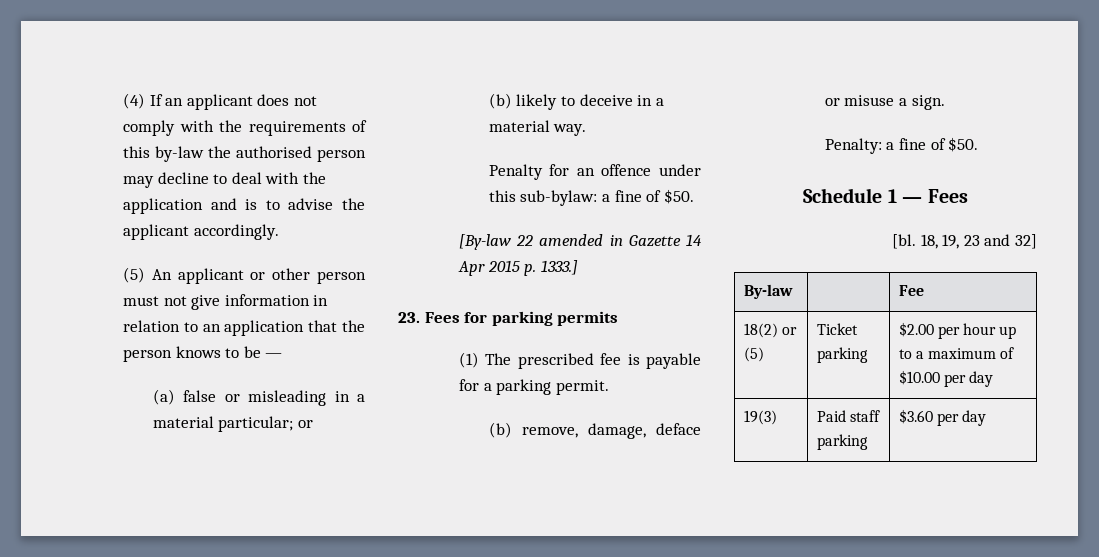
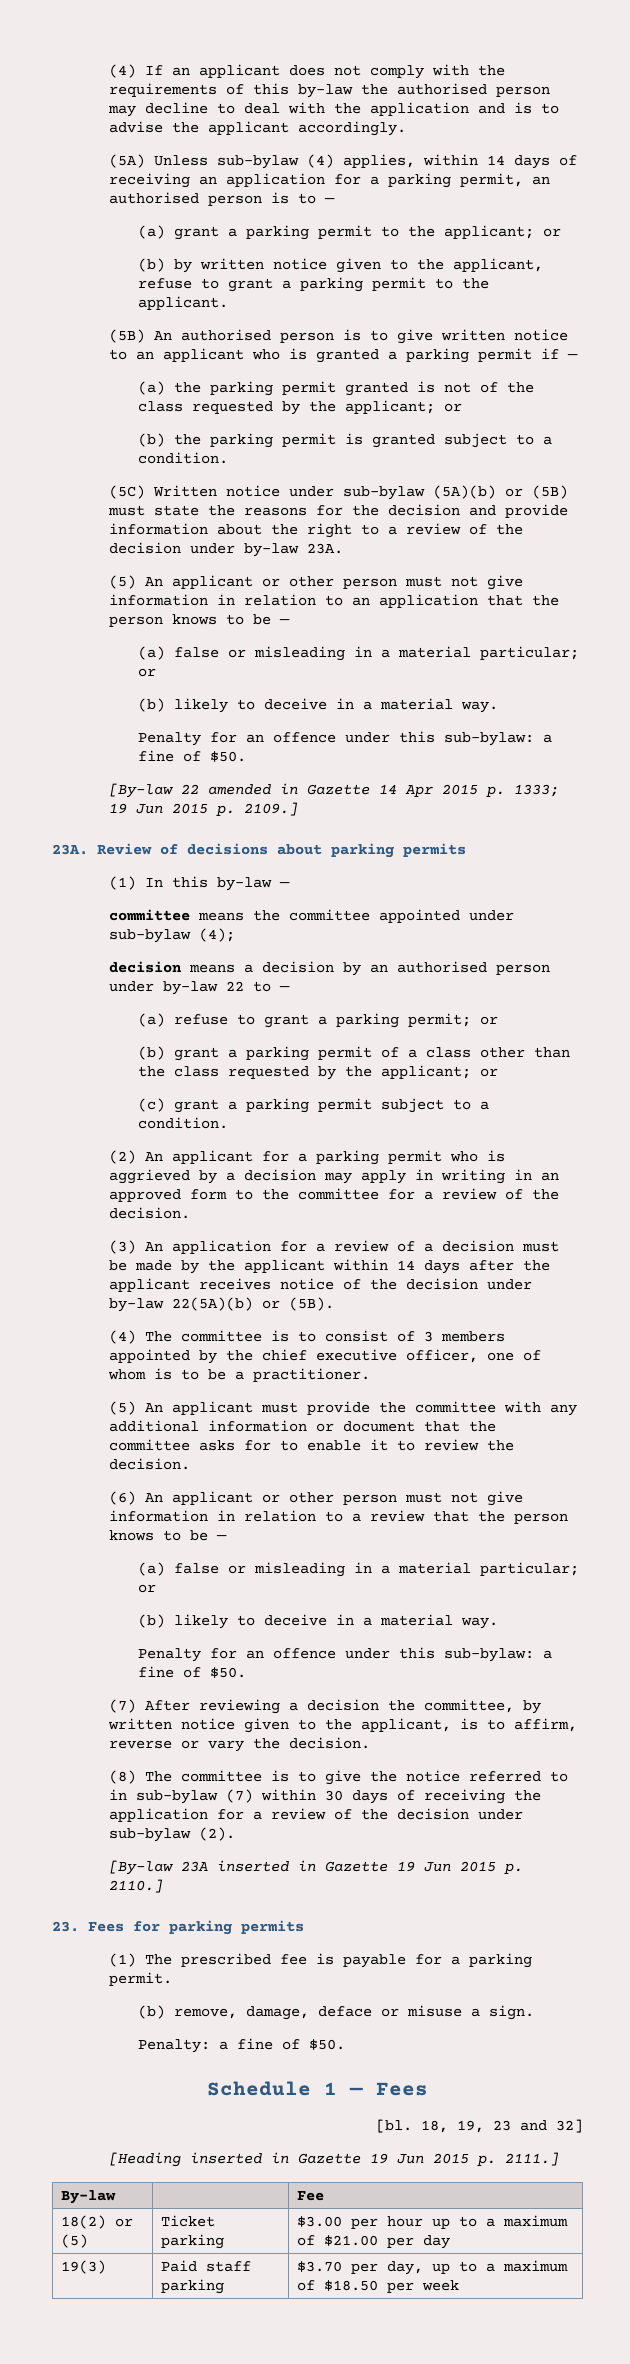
+ (5A) Unless sub-bylaw (4) applies, within 14 days of receiving an application for a parking permit, an authorised person is to —
+ (a) grant a parking permit to the applicant; or
+ (b) by written notice given to the applicant, refuse to grant a parking permit to the applicant.
+ (5B) An authorised person is to give written notice to an applicant who is granted a parking permit if —
+ (a) the parking permit granted is not of the class requested by the applicant; or
+ (b) the parking permit is granted subject to a condition.
+ (5C) Written notice under sub-bylaw (5A)(b) or (5B) must state the reasons for the decision and provide information about the right to a review of the decision under by-law 23A.
- [By-law 22 amended in Gazette 14 Apr 2015 p. 1333.]
+ [By-law 22 amended in Gazette 14 Apr 2015 p. 1333; 19 Jun 2015 p. 2109.]
+ 23A. Review of decisions about parking permits
+ (1) In this by-law —
+ committee means the committee appointed under sub-bylaw (4);
+ decision means a decision by an authorised person under by-law 22 to —
+ (a) refuse to grant a parking permit; or
+ (b) grant a parking permit of a class other than the class requested by the applicant; or
+ (c) grant a parking permit subject to a condition.
+ (2) An applicant for a parking permit who is aggrieved by a decision may apply in writing in an approved form to the committee for a review of the decision.
+ (3) An application for a review of a decision must be made by the applicant within 14 days after the applicant receives notice of the decision under by-law 22(5A)(b) or (5B).
+ (4) The committee is to consist of 3 members appointed by the chief executive officer, one of whom is to be a practitioner.
+ (5) An applicant must provide the committee with any additional information or document that the committee asks for to enable it to review the decision.
+ (6) An applicant or other person must not give information in relation to a review that the person knows to be —
+ (a) false or misleading in a material particular; or
+ (b) likely to deceive in a material way.
+ Penalty for an offence under this sub-bylaw: a fine of $50.
+ (7) After reviewing a decision the committee, by written notice given to the applicant, is to affirm, reverse or vary the decision.
+ (8) The committee is to give the notice referred to in sub-bylaw (7) within 30 days of receiving the application for a review of the decision under sub-bylaw (2).
+ [By-law 23A inserted in Gazette 19 Jun 2015 p. 2110.]
+ [Heading inserted in Gazette 19 Jun 2015 p. 2111.]
- 18(2) or (5) | Ticket parking | $2.00 per hour up to a maximum of $10.00 per day
+ 18(2) or (5) | Ticket parking | $3.00 per hour up to a maximum of $21.00 per day
- 19(3) | Paid staff parking | $3.60 per day
+ 19(3) | Paid staff parking | $3.70 per day, up to a maximum of $18.50 per week

